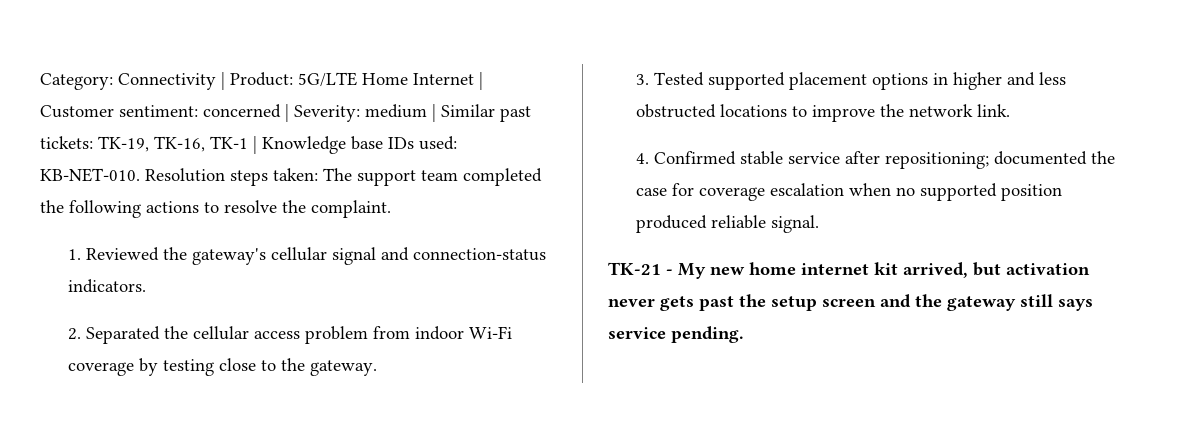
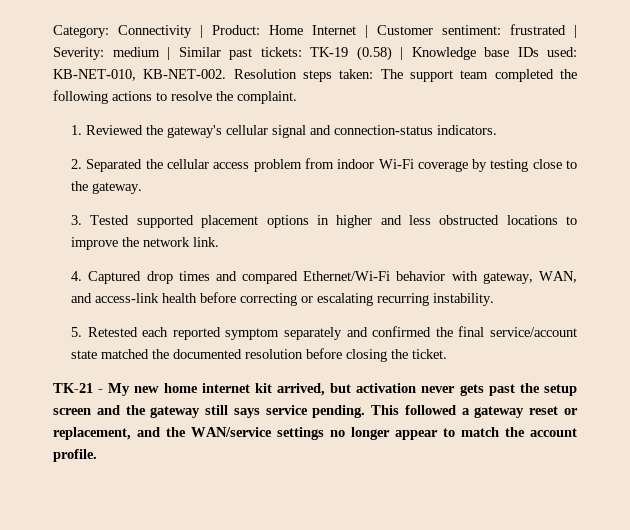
- Category: Connectivity | Product: 5G/LTE Home Internet | Customer sentiment: concerned | Severity: medium | Similar past tickets: TK-19, TK-16, TK-1 | Knowledge base IDs used: KB-NET-010.
+ Category: Connectivity | Product: Home Internet | Customer sentiment: frustrated | Severity: medium | Similar past tickets: TK-19 (0.58) | Knowledge base IDs used: KB-NET-010, KB-NET-002.
- 4. Confirmed stable service after repositioning; documented the case for coverage escalation when no supported position produced reliable signal.
+ 4. Captured drop times and compared Ethernet/Wi-Fi behavior with gateway, WAN, and access-link health before correcting or escalating recurring instability.
+ 5. Retested each reported symptom separately and confirmed the final service/account state matched the documented resolution before closing the ticket.
+ This followed a gateway reset or replacement, and the WAN/service settings no longer appear to match the account profile.

